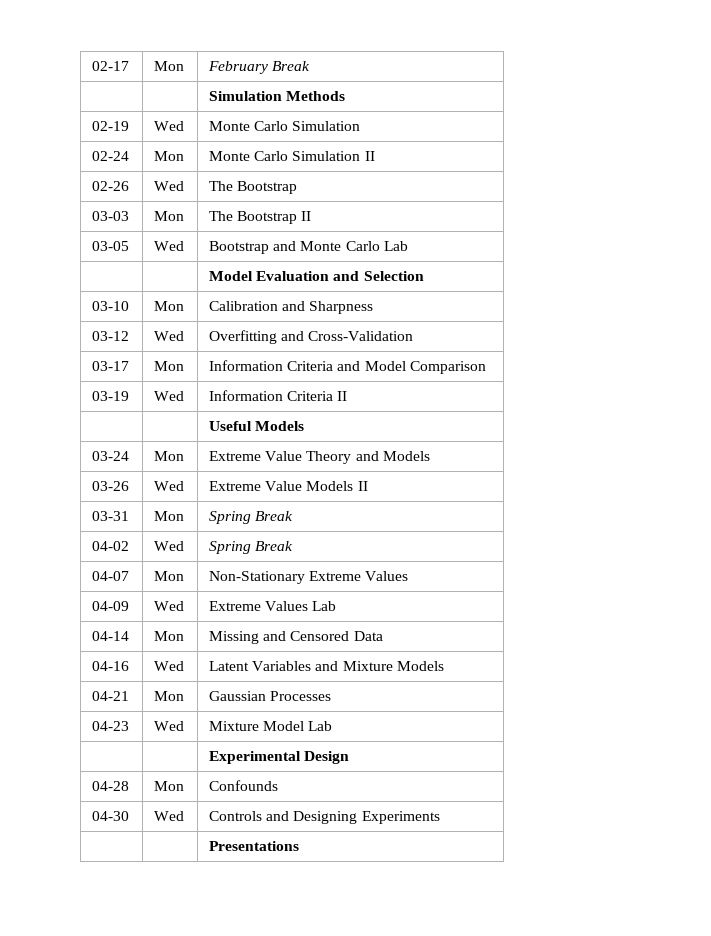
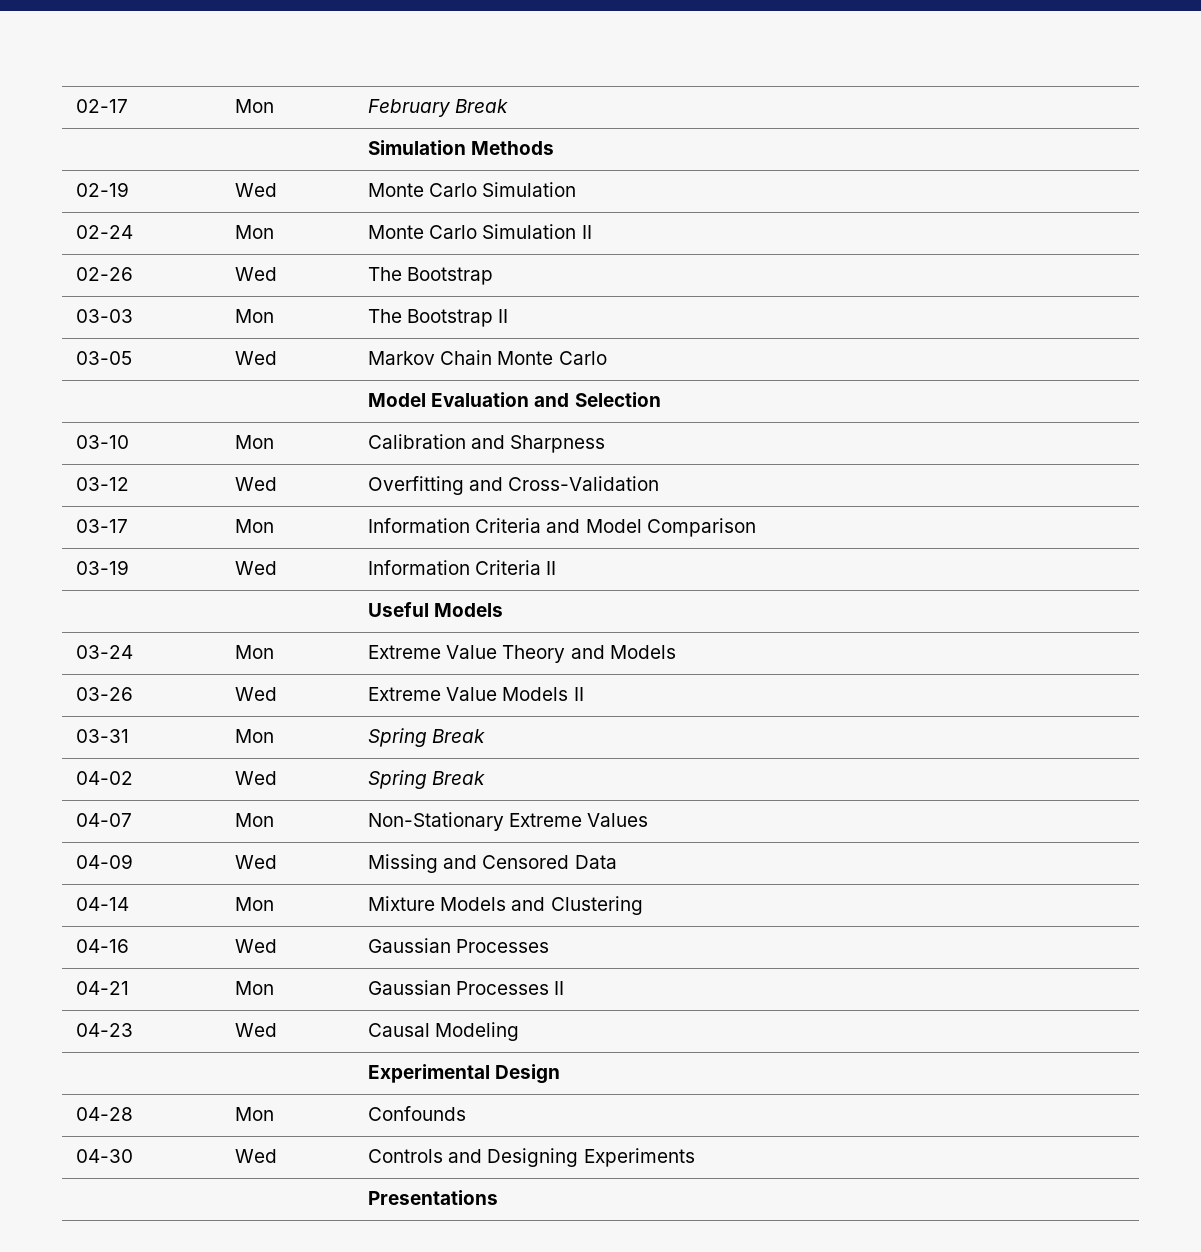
- 03-05 | Wed | Bootstrap and Monte Carlo Lab
+ 03-05 | Wed | Markov Chain Monte Carlo
- 04-09 | Wed | Extreme Values Lab
- 04-14 | Mon | Missing and Censored Data
- 04-16 | Wed | Latent Variables and Mixture Models
+ 04-09 | Wed | Missing and Censored Data
+ 04-14 | Mon | Mixture Models and Clustering
+ 04-16 | Wed | Gaussian Processes
- 04-21 | Mon | Gaussian Processes
+ 04-21 | Mon | Gaussian Processes II
- 04-23 | Wed | Mixture Model Lab
+ 04-23 | Wed | Causal Modeling

